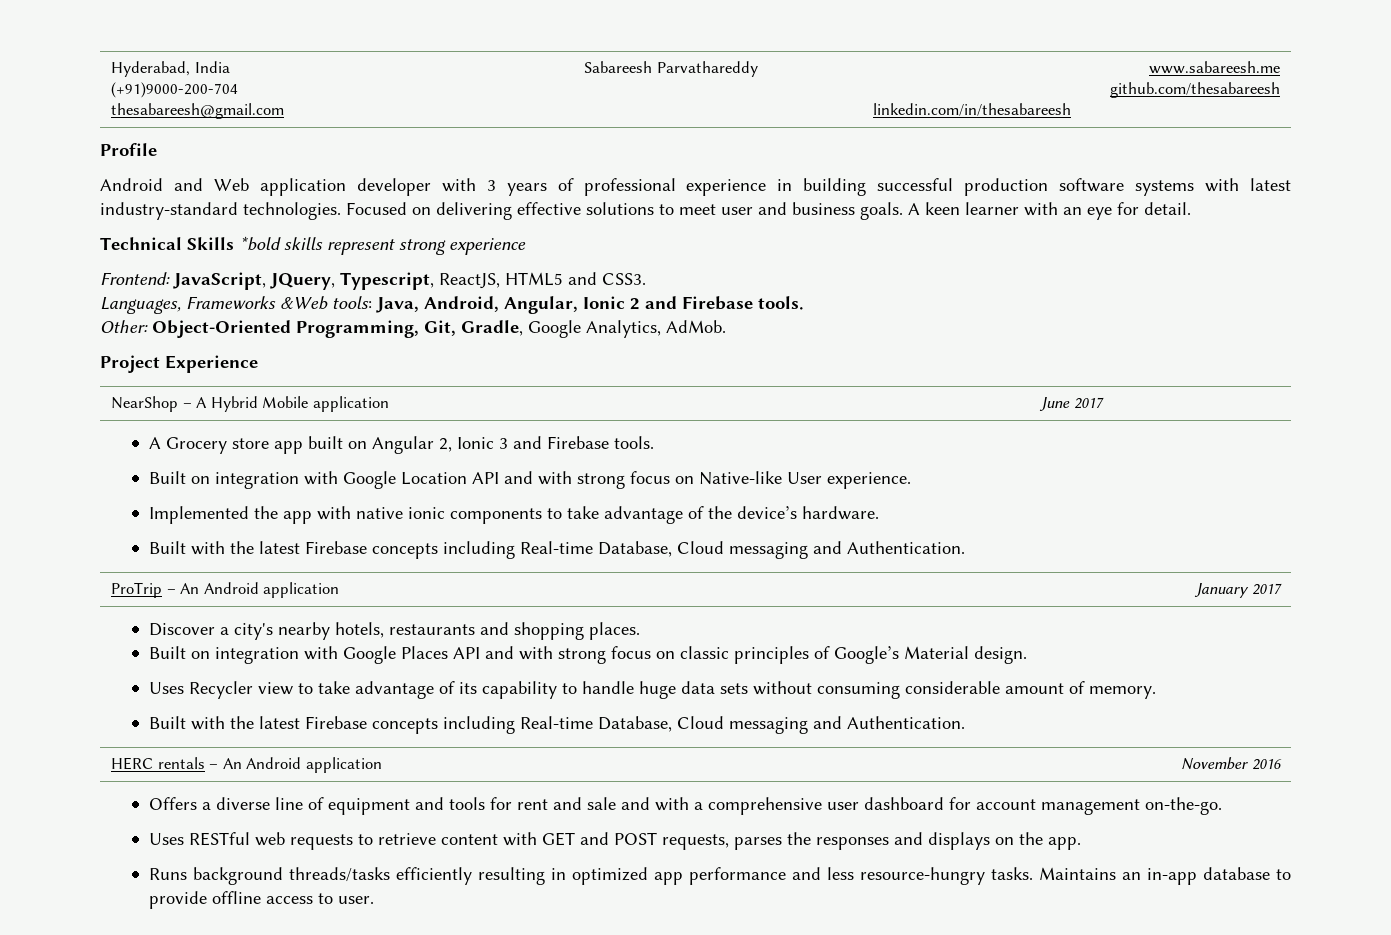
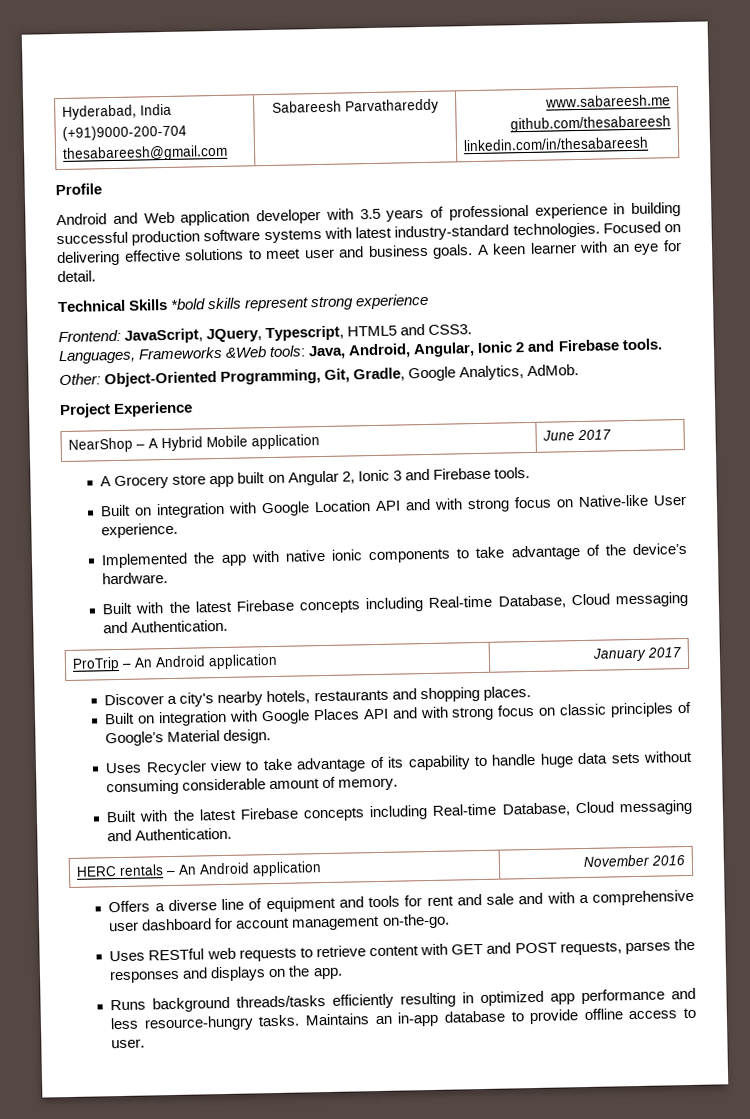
- Android and Web application developer with 3 years of professional experience in building successful production software systems with latest industry-standard technologies.
+ Android and Web application developer with 3.5 years of professional experience in building successful production software systems with latest industry-standard technologies.
- Frontend: JavaScript, JQuery, Typescript, ReactJS, HTML5 and CSS3.
+ Frontend: JavaScript, JQuery, Typescript, HTML5 and CSS3.

